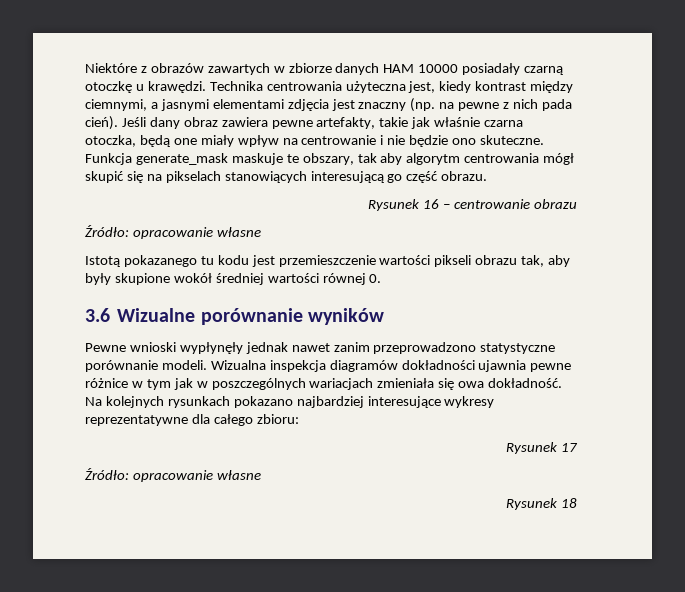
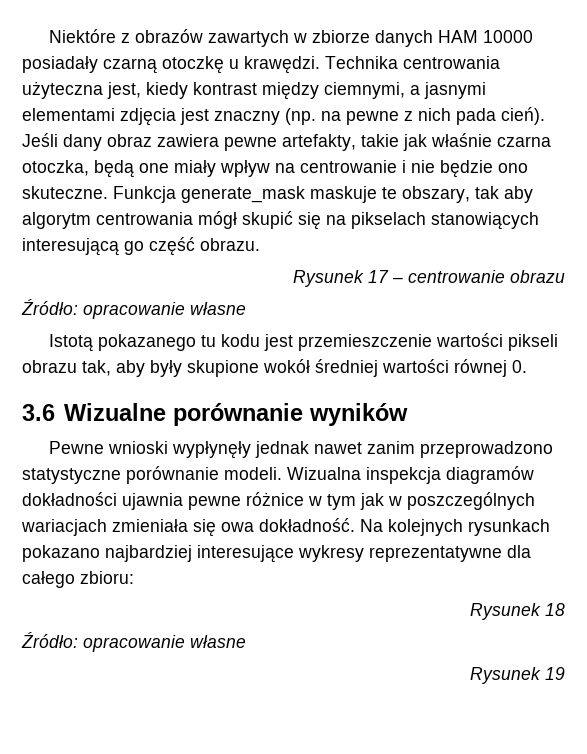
- Rysunek 16 – centrowanie obrazu
+ Rysunek 17 – centrowanie obrazu
- Rysunek 17
+ Rysunek 18
- Rysunek 18
+ Rysunek 19

